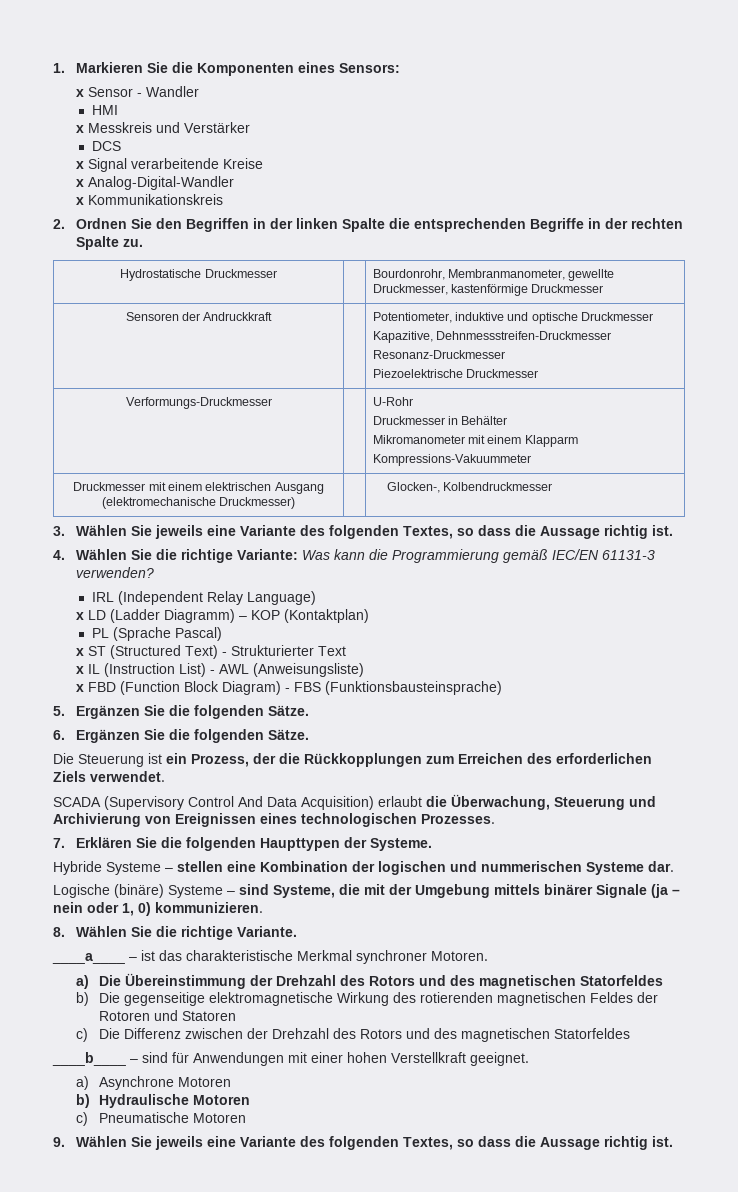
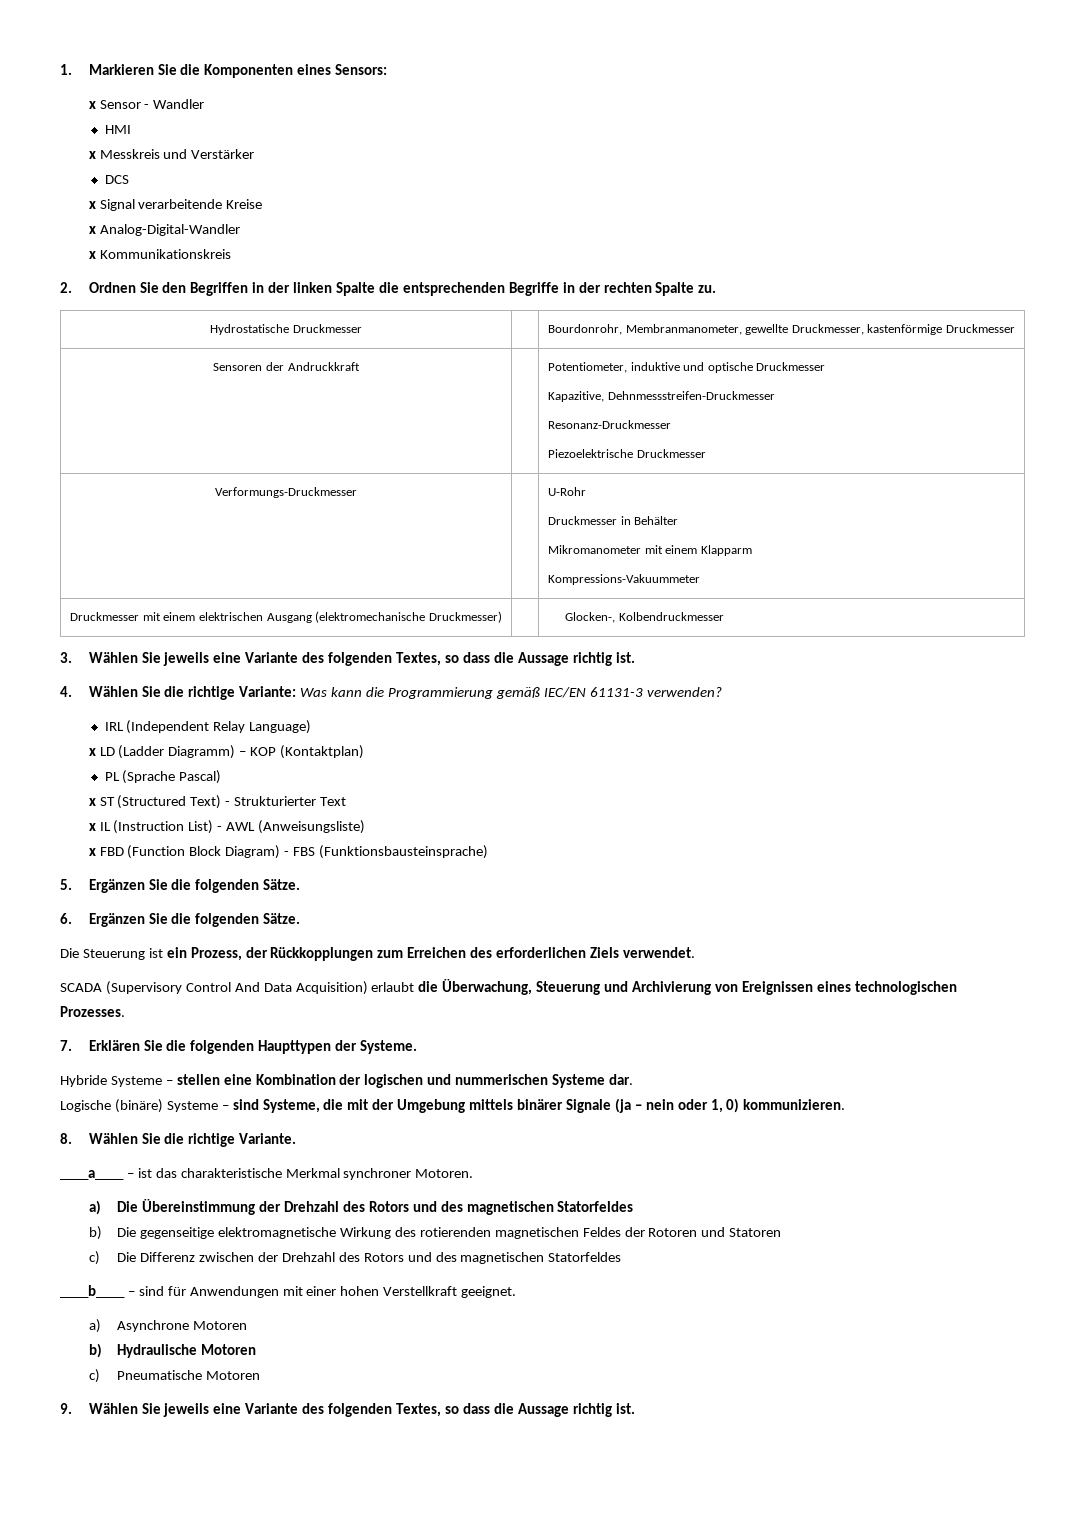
- Die Steuerung ist ein Prozess, der die Rückkopplungen zum Erreichen des erforderlichen Ziels verwendet.
+ Die Steuerung ist ein Prozess, der Rückkopplungen zum Erreichen des erforderlichen Ziels verwendet.

